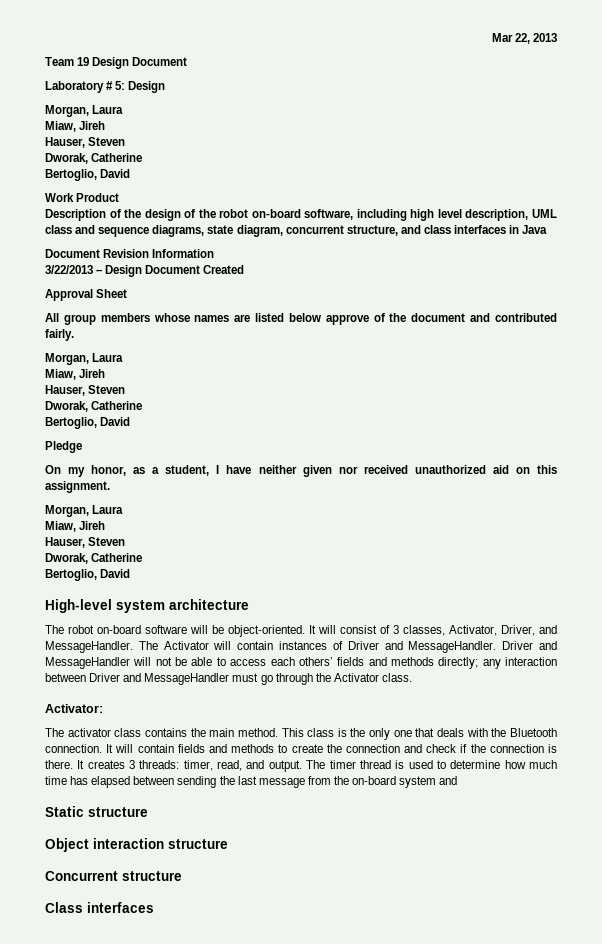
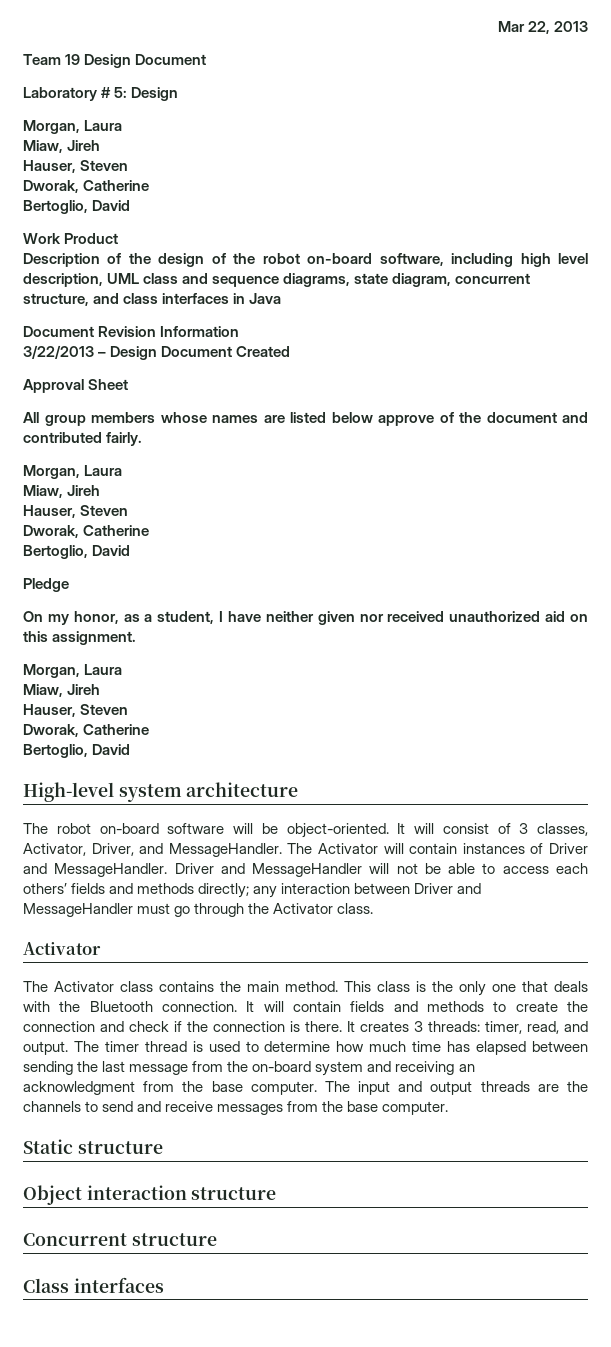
  Driver and MessageHandler will not be able to access each others’ fields and methods directly; any interaction between Driver and MessageHandler must go through the Activator class.
- Activator:
- The activator class contains the main method.
+ Activator
+ The Activator class contains the main method.
- The timer thread is used to determine how much time has elapsed between sending the last message from the on-board system and
+ The timer thread is used to determine how much time has elapsed between sending the last message from the on-board system and receiving an acknowledgment from the base computer. The input and output threads are the channels to send and receive messages from the base computer.

